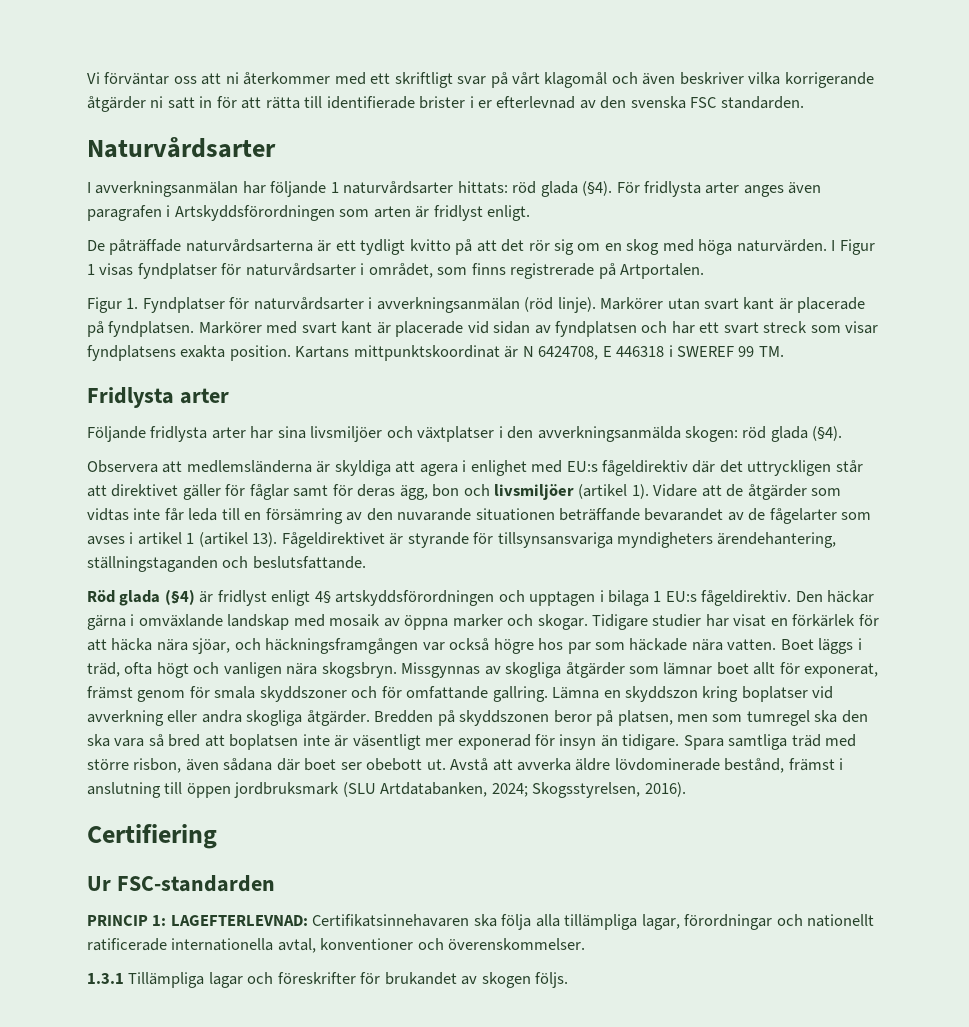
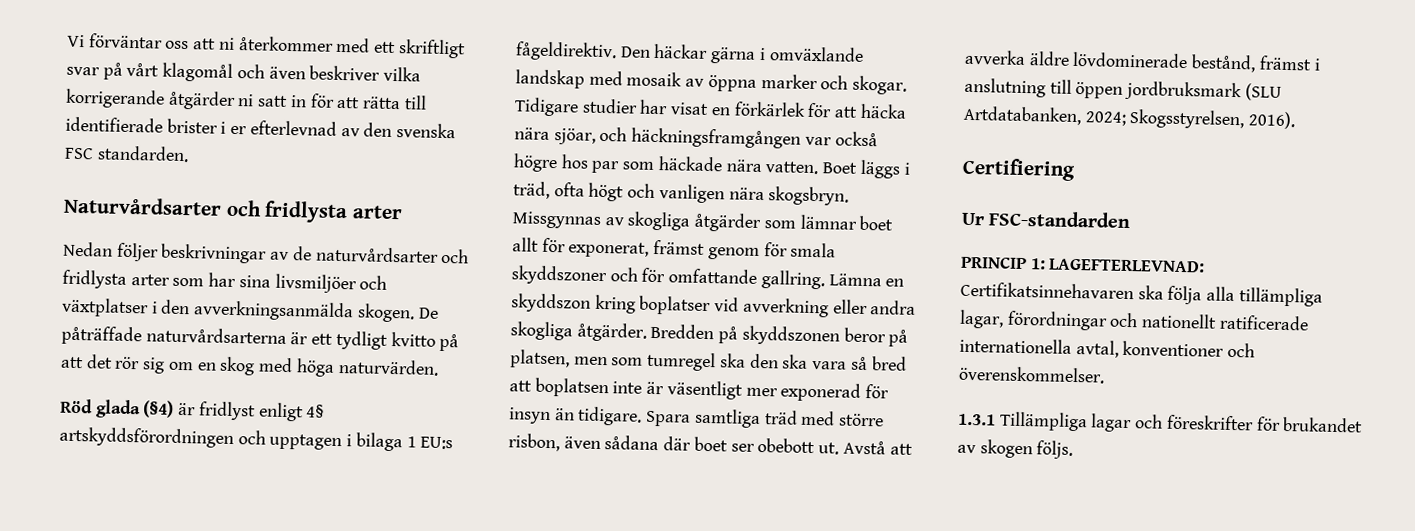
- Naturvårdsarter
- I avverkningsanmälan har följande 1 naturvårdsarter hittats: röd glada (§4). För fridlysta arter anges även paragrafen i Artskyddsförordningen som arten är fridlyst enligt.
- De påträffade naturvårdsarterna är ett tydligt kvitto på att det rör sig om en skog med höga naturvärden. I Figur 1 visas fyndplatser för naturvårdsarter i området, som finns registrerade på Artportalen.
- Figur 1. Fyndplatser för naturvårdsarter i avverkningsanmälan (röd linje). Markörer utan svart kant är placerade på fyndplatsen. Markörer med svart kant är placerade vid sidan av fyndplatsen och har ett svart streck som visar fyndplatsens exakta position. Kartans mittpunktskoordinat är N 6424708, E 446318 i SWEREF 99 TM.
- Fridlysta arter
- Följande fridlysta arter har sina livsmiljöer och växtplatser i den avverkningsanmälda skogen: röd glada (§4).
- Observera att medlemsländerna är skyldiga att agera i enlighet med EU:s fågeldirektiv där det uttryckligen står att direktivet gäller för fåglar samt för deras ägg, bon och livsmiljöer (artikel 1). Vidare att de åtgärder som vidtas inte får leda till en försämring av den nuvarande situationen beträffande bevarandet av de fågelarter som avses i artikel 1 (artikel 13). Fågeldirektivet är styrande för tillsynsansvariga myndigheters ärendehantering, ställningstaganden och beslutsfattande.
+ Naturvårdsarter och fridlysta arter
+ Nedan följer beskrivningar av de naturvårdsarter och fridlysta arter som har sina livsmiljöer och växtplatser i den avverkningsanmälda skogen. De påträffade naturvårdsarterna är ett tydligt kvitto på att det rör sig om en skog med höga naturvärden.

